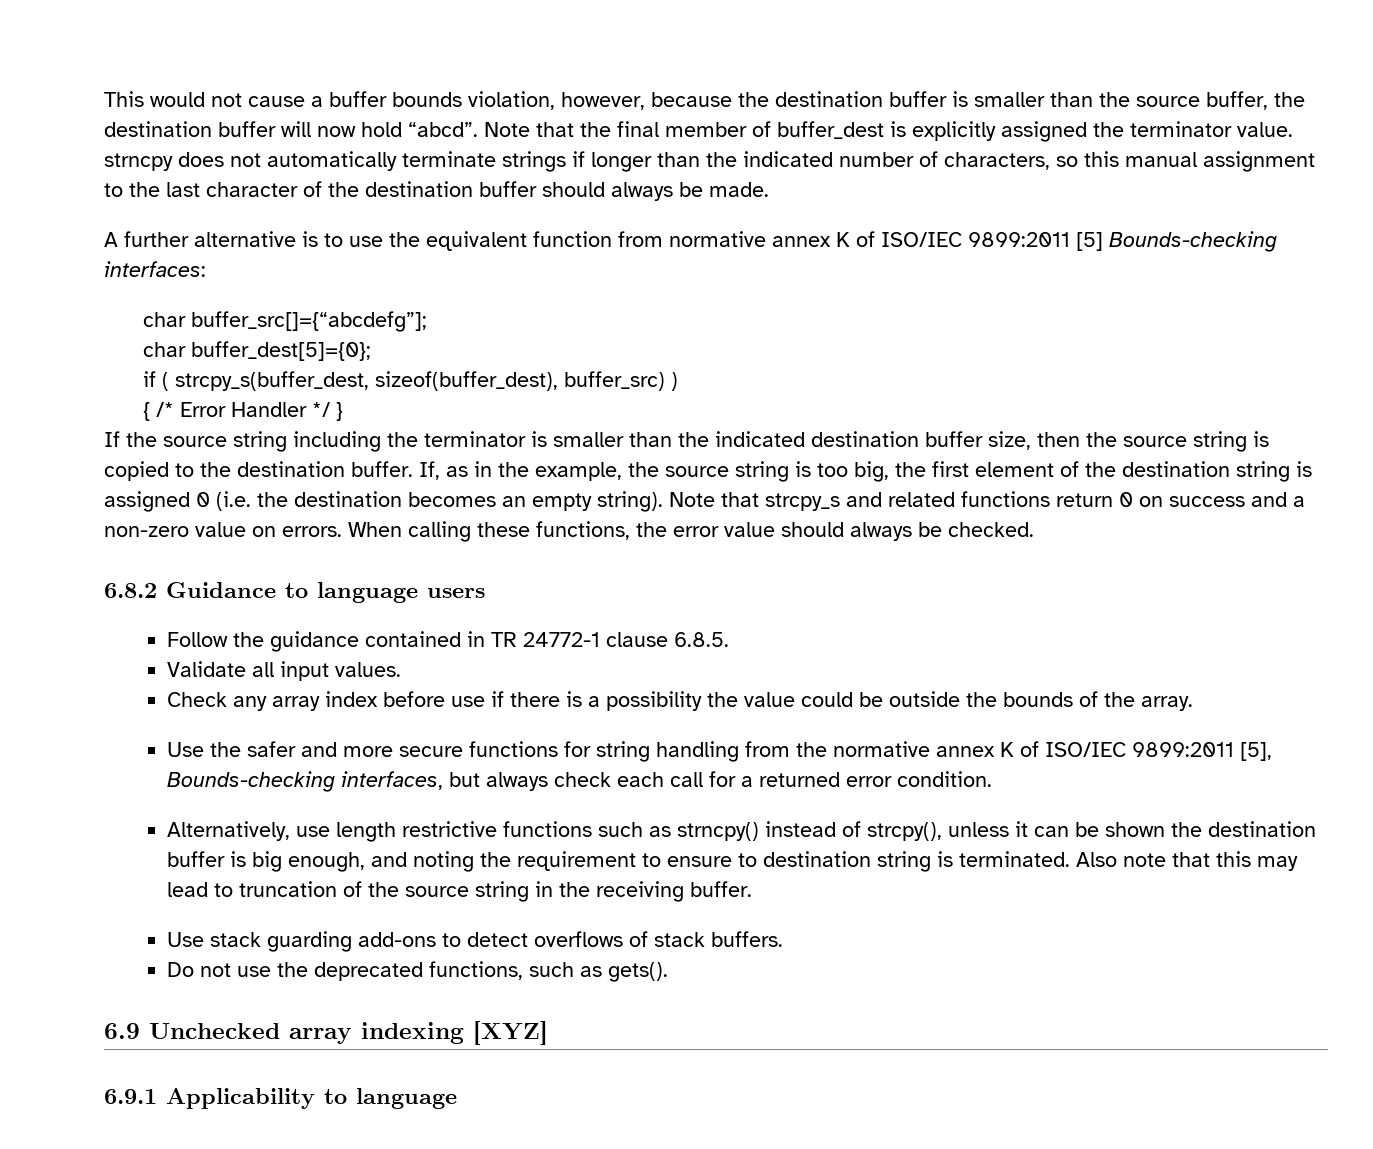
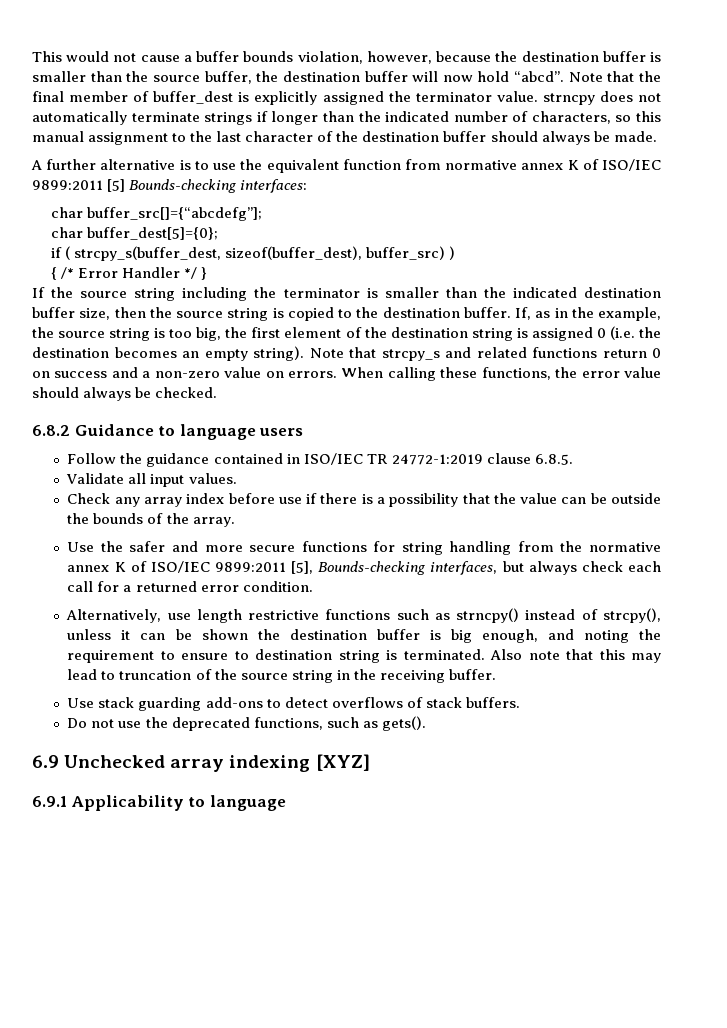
- Follow the guidance contained in TR 24772-1 clause 6.8.5.
+ Follow the guidance contained in ISO/IEC TR 24772-1:2019 clause 6.8.5.
- Check any array index before use if there is a possibility the value could be outside the bounds of the array.
+ Check any array index before use if there is a possibility that the value can be outside the bounds of the array.

